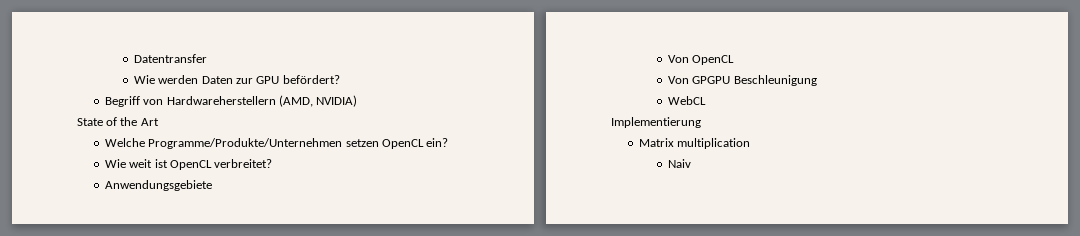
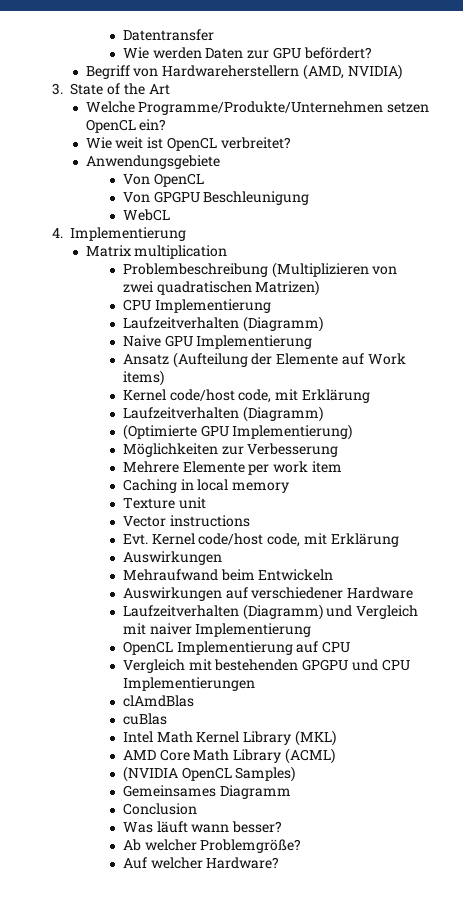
- State of the Art
+ 3. State of the Art
- Implementierung
+ 4. Implementierung
- Naiv
+ Problembeschreibung (Multiplizieren von zwei quadratischen Matrizen)
+ CPU Implementierung
+ Laufzeitverhalten (Diagramm)
+ Naive GPU Implementierung
+ Ansatz (Aufteilung der Elemente auf Work items)
+ Kernel code/host code, mit Erklärung
+ Laufzeitverhalten (Diagramm)
+ (Optimierte GPU Implementierung)
+ Möglichkeiten zur Verbesserung
+ Mehrere Elemente per work item
+ Caching in local memory
+ Texture unit
+ Vector instructions
+ Evt. Kernel code/host code, mit Erklärung
+ Auswirkungen
+ Mehraufwand beim Entwickeln
+ Auswirkungen auf verschiedener Hardware
+ Laufzeitverhalten (Diagramm) und Vergleich mit naiver Implementierung
+ OpenCL Implementierung auf CPU
+ Vergleich mit bestehenden GPGPU und CPU Implementierungen
+ clAmdBlas
+ cuBlas
+ Intel Math Kernel Library (MKL)
+ AMD Core Math Library (ACML)
+ (NVIDIA OpenCL Samples)
+ Gemeinsames Diagramm
+ Conclusion
+ Was läuft wann besser?
+ Ab welcher Problemgröße?
+ Auf welcher Hardware?

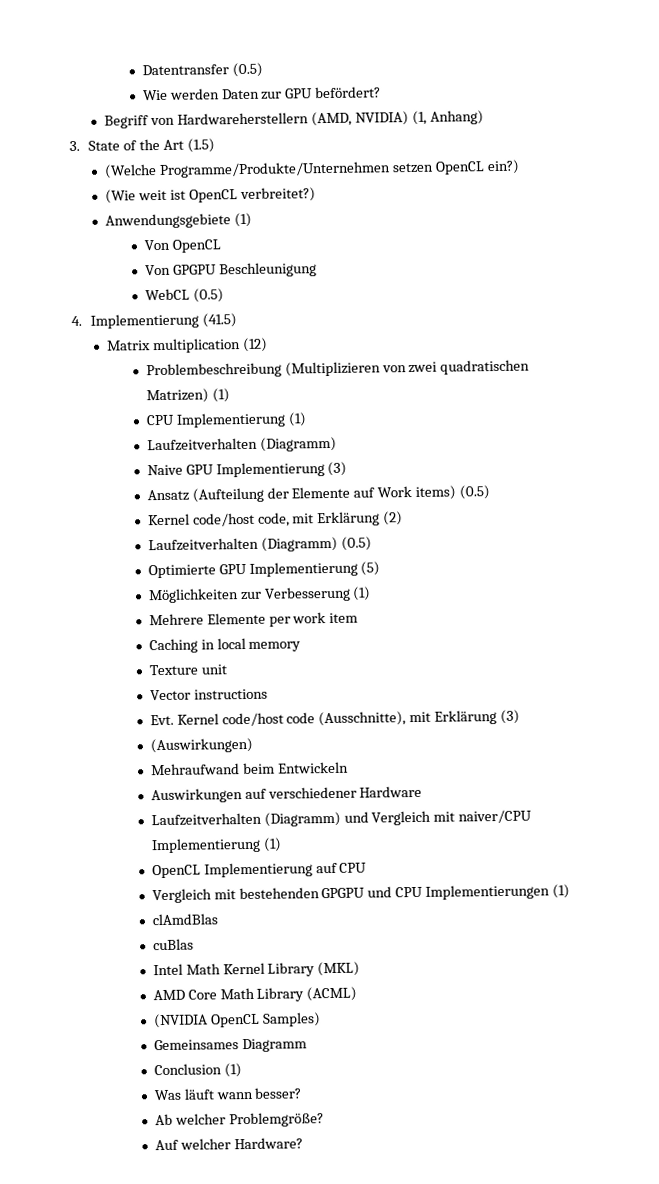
- Datentransfer
+ Datentransfer (0.5)
- Begriff von Hardwareherstellern (AMD, NVIDIA)
+ Begriff von Hardwareherstellern (AMD, NVIDIA) (1, Anhang)
- 3. State of the Art
- Welche Programme/Produkte/Unternehmen setzen OpenCL ein?
- Wie weit ist OpenCL verbreitet?
+ 3. State of the Art (1.5)
+ (Welche Programme/Produkte/Unternehmen setzen OpenCL ein?)
+ (Wie weit ist OpenCL verbreitet?)
- Anwendungsgebiete
+ Anwendungsgebiete (1)
- WebCL
+ WebCL (0.5)
- 4. Implementierung
+ 4. Implementierung (41.5)
- Matrix multiplication
+ Matrix multiplication (12)
- Problembeschreibung (Multiplizieren von zwei quadratischen Matrizen)
+ Problembeschreibung (Multiplizieren von zwei quadratischen Matrizen) (1)
- CPU Implementierung
+ CPU Implementierung (1)
- Naive GPU Implementierung
+ Naive GPU Implementierung (3)
- Ansatz (Aufteilung der Elemente auf Work items)
- Kernel code/host code, mit Erklärung
- Laufzeitverhalten (Diagramm)
- (Optimierte GPU Implementierung)
+ Ansatz (Aufteilung der Elemente auf Work items) (0.5)
+ Kernel code/host code, mit Erklärung (2)
+ Laufzeitverhalten (Diagramm) (0.5)
+ Optimierte GPU Implementierung (5)
- Möglichkeiten zur Verbesserung
+ Möglichkeiten zur Verbesserung (1)
- Evt. Kernel code/host code, mit Erklärung
- Auswirkungen
+ Evt. Kernel code/host code (Ausschnitte), mit Erklärung (3)
+ (Auswirkungen)
- Laufzeitverhalten (Diagramm) und Vergleich mit naiver Implementierung
+ Laufzeitverhalten (Diagramm) und Vergleich mit naiver/CPU Implementierung (1)
- Vergleich mit bestehenden GPGPU und CPU Implementierungen
+ Vergleich mit bestehenden GPGPU und CPU Implementierungen (1)
- Conclusion
+ Conclusion (1)

